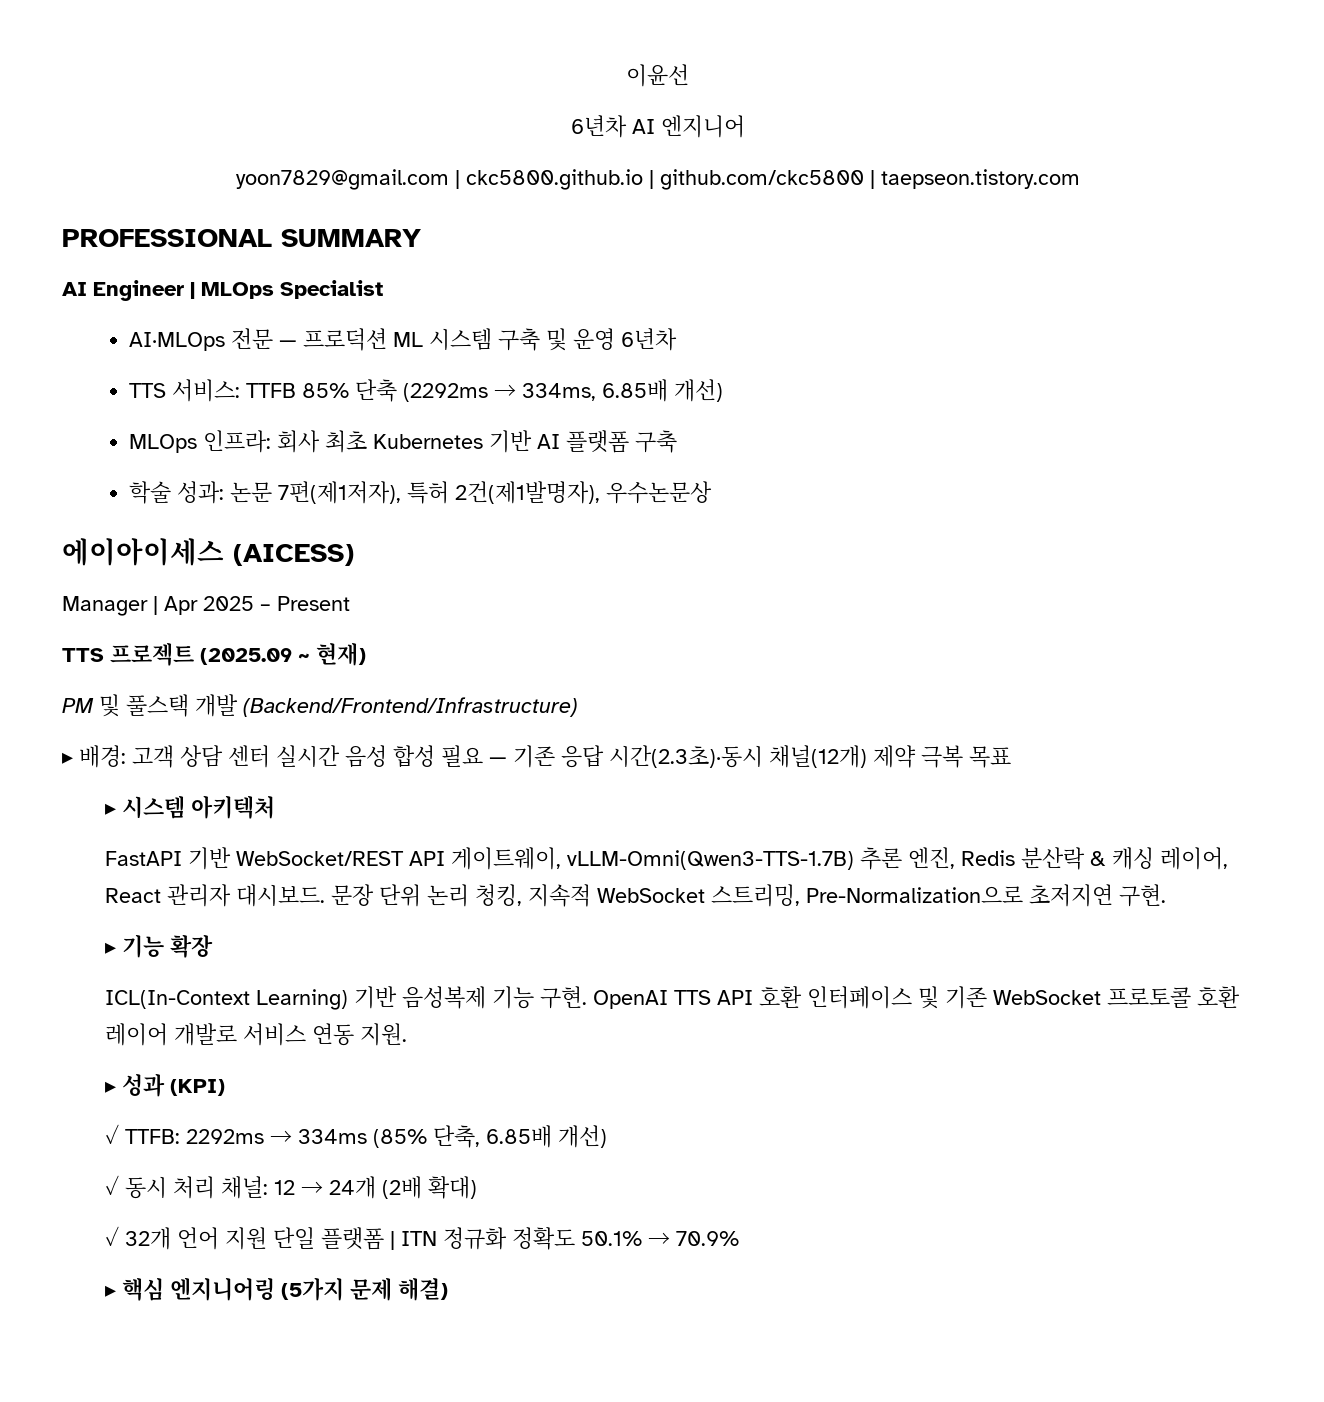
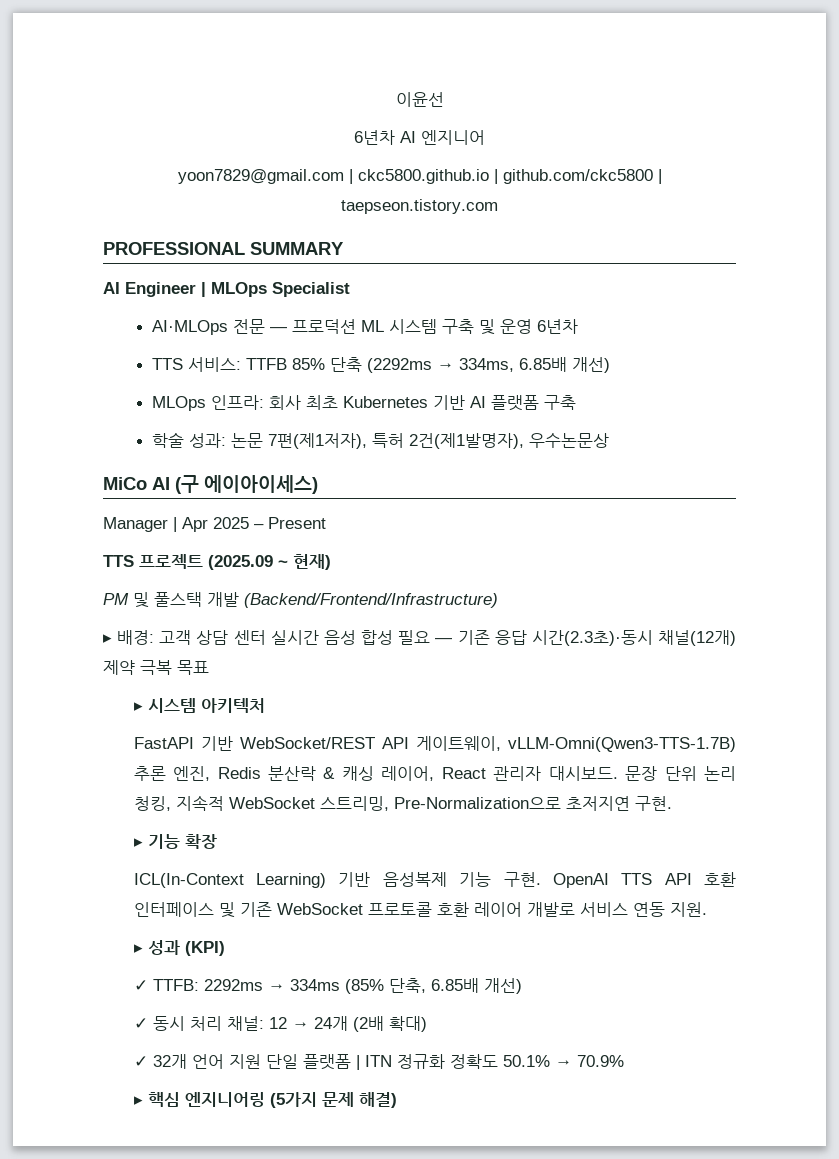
- 에이아이세스 (AICESS)
+ MiCo AI (구 에이아이세스)

